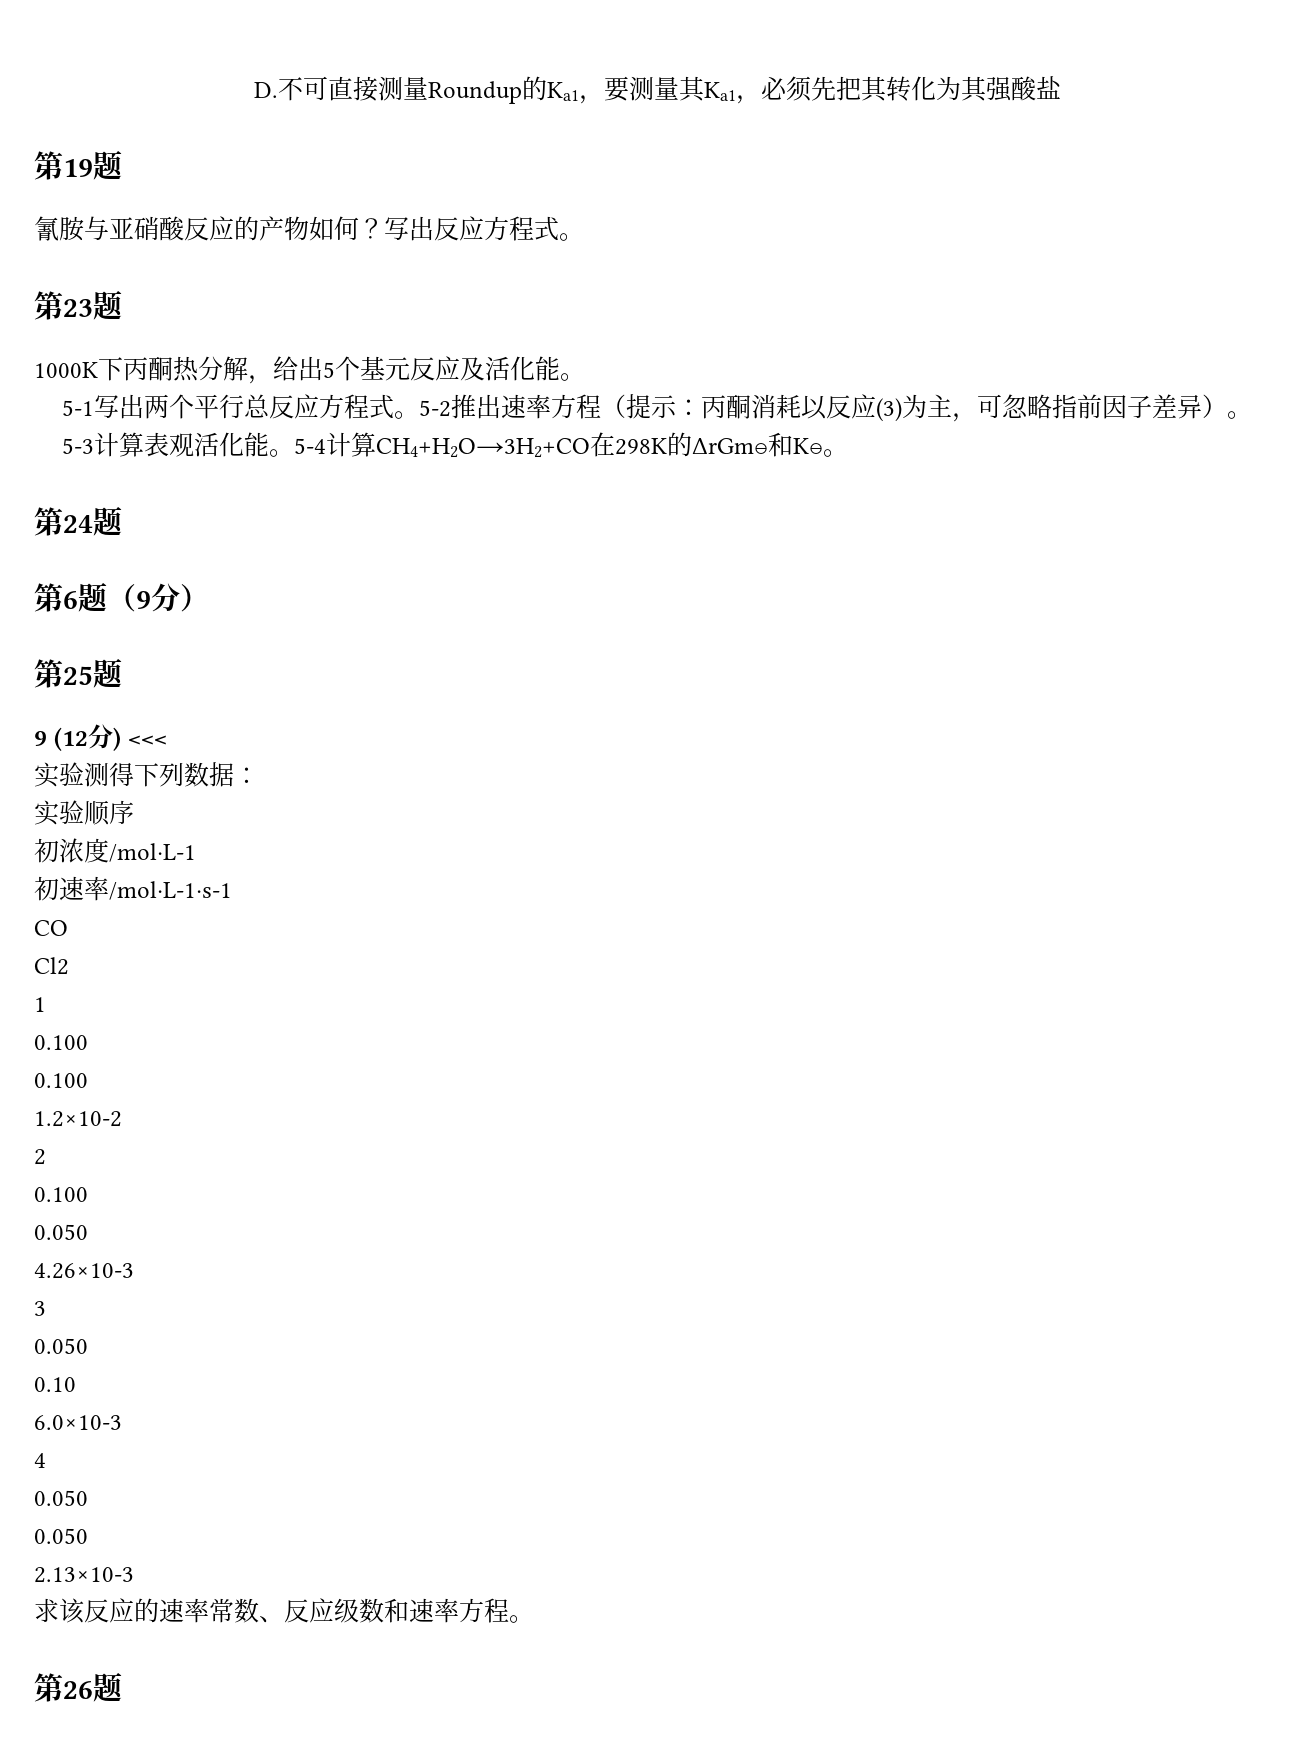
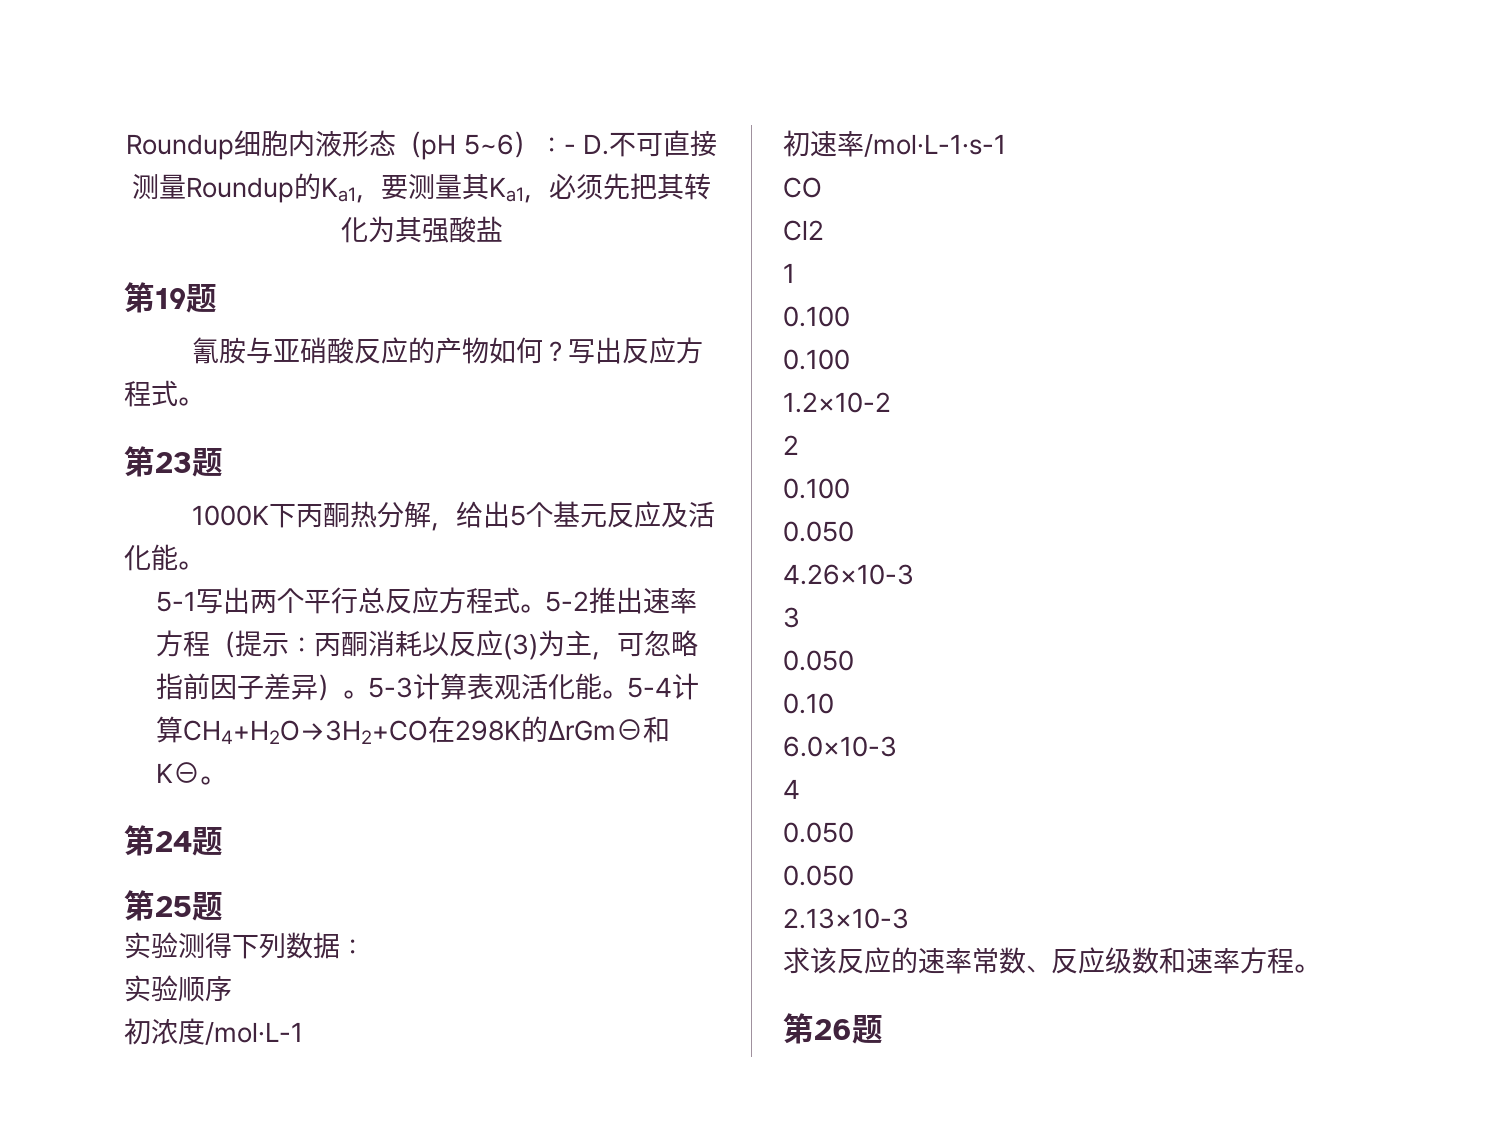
- D.不可直接测量Roundup的Ka1，要测量其Ka1，必须先把其转化为其强酸盐
+ Roundup细胞内液形态（pH 5~6）：- D.不可直接测量Roundup的Ka1，要测量其Ka1，必须先把其转化为其强酸盐
- 第6题（9分）
  第25题
- 9 (12分) <<<

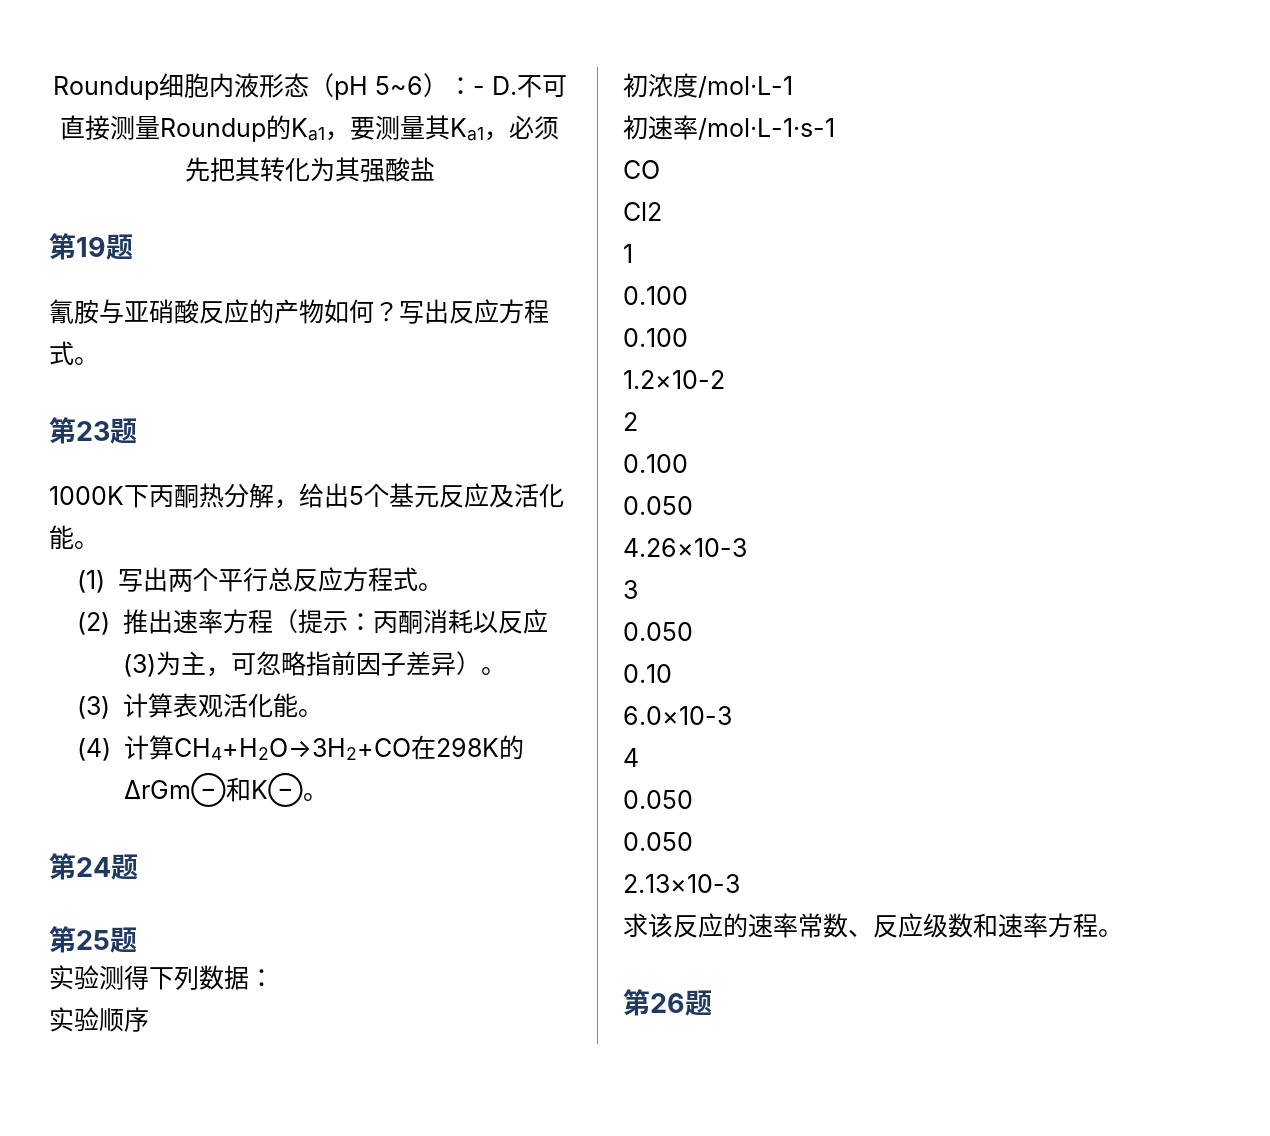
- 5-1写出两个平行总反应方程式。5-2推出速率方程（提示：丙酮消耗以反应(3)为主，可忽略指前因子差异）。5-3计算表观活化能。5-4计算CH4+H2O→3H2+CO在298K的ΔrGm⊖和K⊖。
+ (1)写出两个平行总反应方程式。
+ (2)推出速率方程（提示：丙酮消耗以反应(3)为主，可忽略指前因子差异）。
+ (3)计算表观活化能。
+ (4)计算CH4+H2O→3H2+CO在298K的ΔrGm⊖和K⊖。

